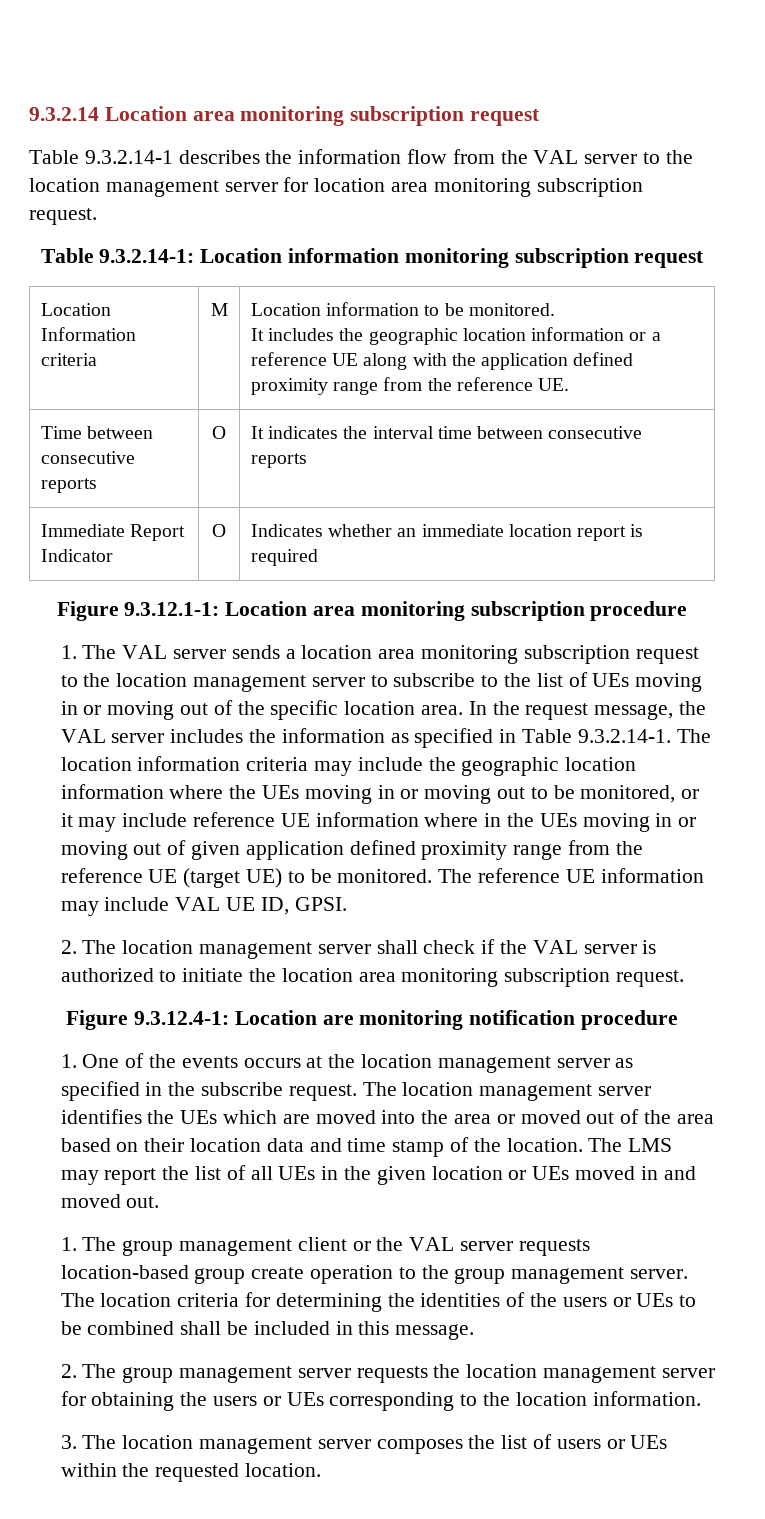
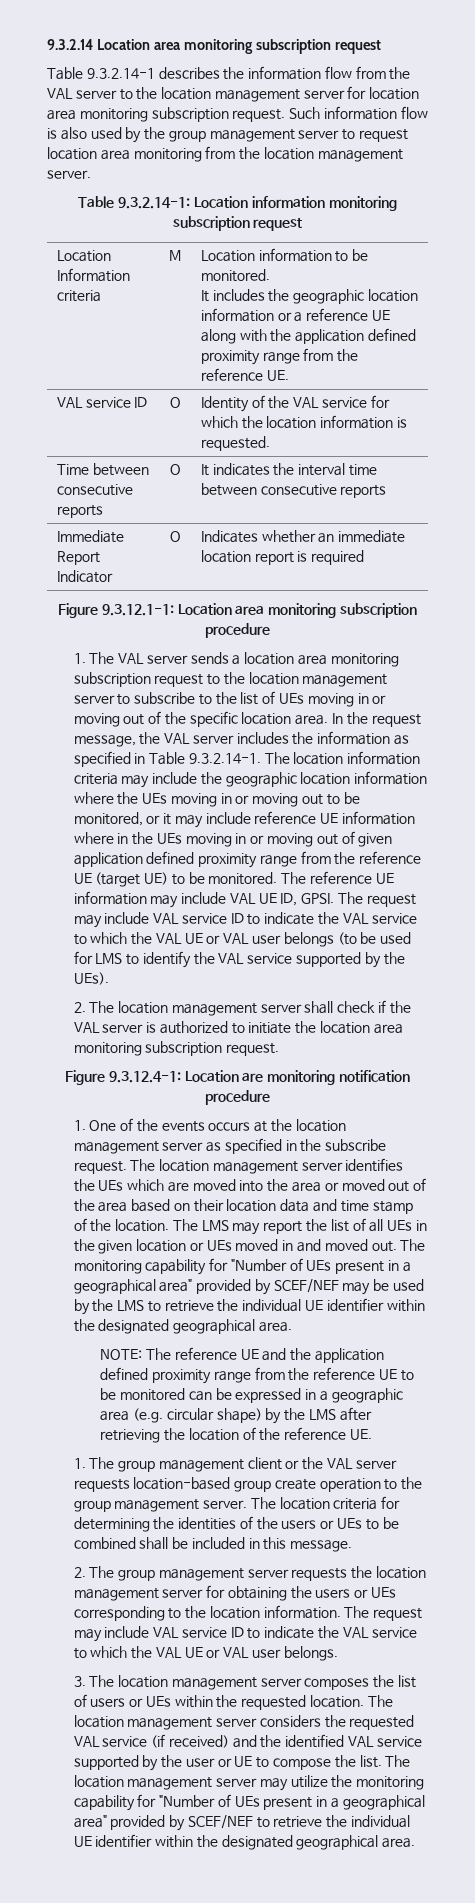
+ Such information flow is also used by the group management server to request location area monitoring from the location management server.
+ VAL service ID | O | Identity of the VAL service for which the location information is requested.
+ The request may include VAL service ID to indicate the VAL service to which the VAL UE or VAL user belongs (to be used for LMS to identify the VAL service supported by the UEs).
+ The monitoring capability for "Number of UEs present in a geographical area" provided by SCEF/NEF may be used by the LMS to retrieve the individual UE identifier within the designated geographical area.
+ NOTE: The reference UE and the application defined proximity range from the reference UE to be monitored can be expressed in a geographic area (e.g. circular shape) by the LMS after retrieving the location of the reference UE.
+ The request may include VAL service ID to indicate the VAL service to which the VAL UE or VAL user belongs.
+ The location management server considers the requested VAL service (if received) and the identified VAL service supported by the user or UE to compose the list. The location management server may utilize the monitoring capability for "Number of UEs present in a geographical area" provided by SCEF/NEF to retrieve the individual UE identifier within the designated geographical area.

